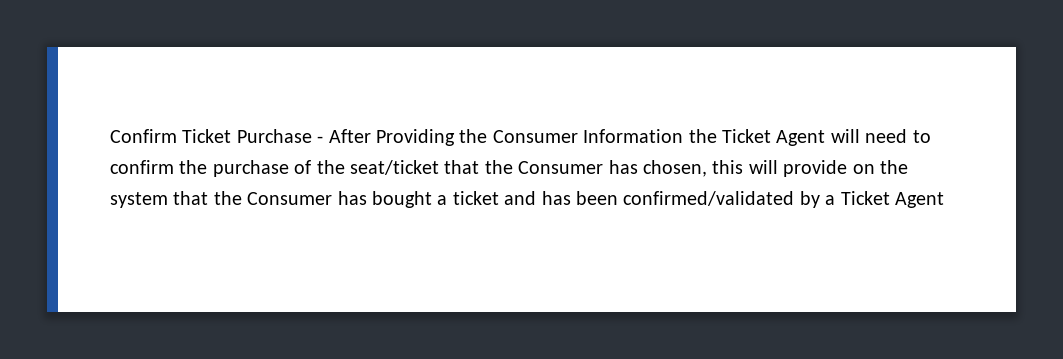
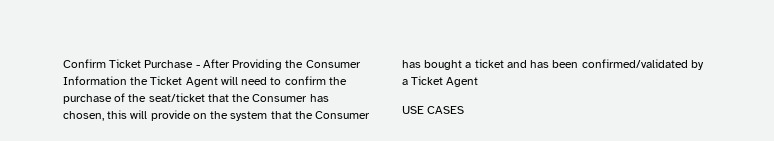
+ USE CASES

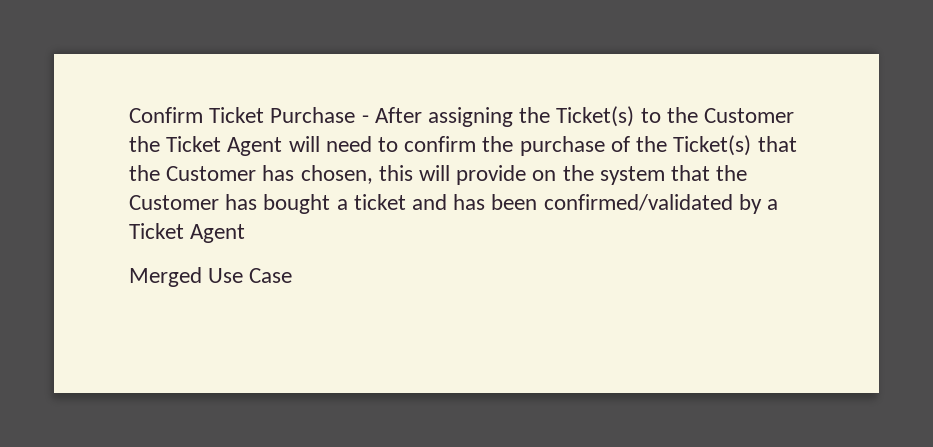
- Confirm Ticket Purchase - After Providing the Consumer Information the Ticket Agent will need to confirm the purchase of the seat/ticket that the Consumer has chosen, this will provide on the system that the Consumer has bought a ticket and has been confirmed/validated by a Ticket Agent
+ Confirm Ticket Purchase - After assigning the Ticket(s) to the Customer the Ticket Agent will need to confirm the purchase of the Ticket(s) that the Customer has chosen, this will provide on the system that the Customer has bought a ticket and has been confirmed/validated by a Ticket Agent
- USE CASES
+ Merged Use Case

